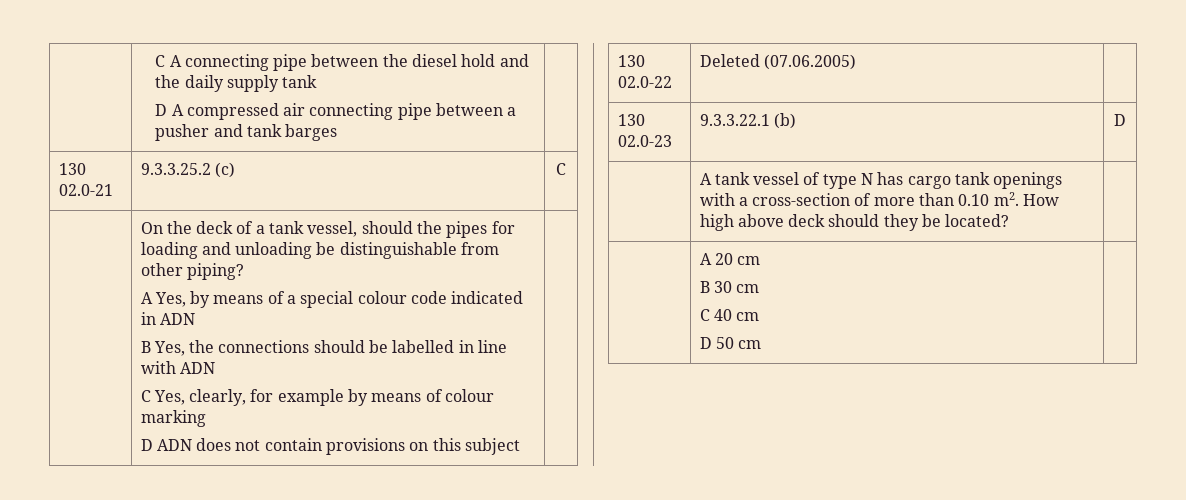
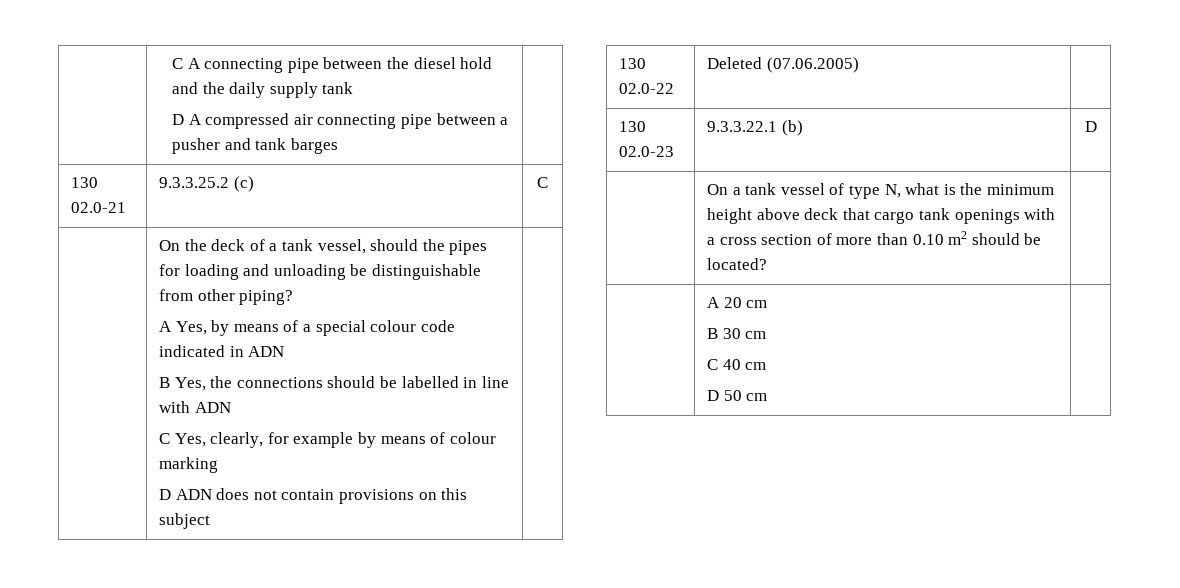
- | A tank vessel of type N has cargo tank openings with a cross-section of more than 0.10 m2. How high above deck should they be located? |
+ | On a tank vessel of type N, what is the minimum height above deck that cargo tank openings with a cross section of more than 0.10 m2 should be located? |

